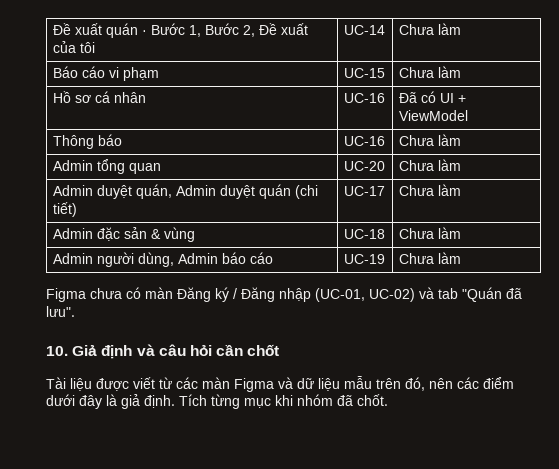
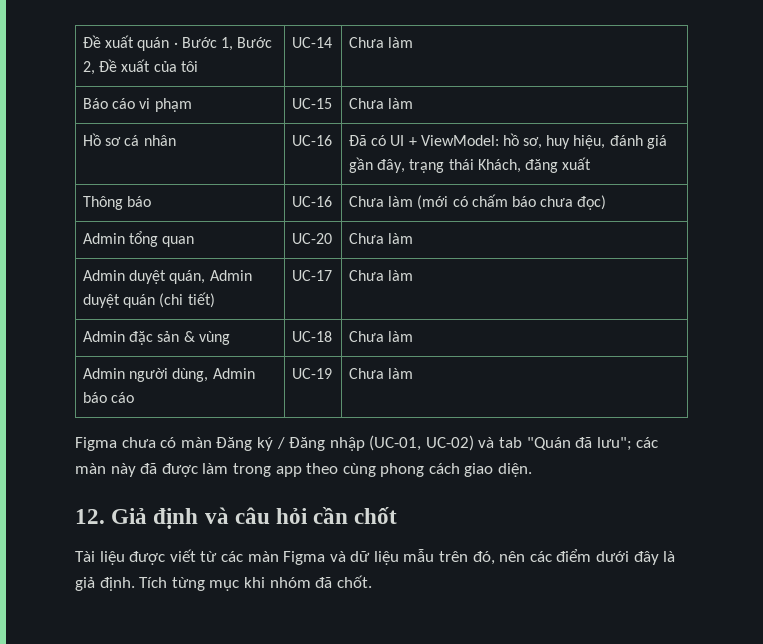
- Hồ sơ cá nhân | UC-16 | Đã có UI + ViewModel
+ Hồ sơ cá nhân | UC-16 | Đã có UI + ViewModel: hồ sơ, huy hiệu, đánh giá gần đây, trạng thái Khách, đăng xuất
- Thông báo | UC-16 | Chưa làm
+ Thông báo | UC-16 | Chưa làm (mới có chấm báo chưa đọc)
- Figma chưa có màn Đăng ký / Đăng nhập (UC-01, UC-02) và tab "Quán đã lưu".
- 10. Giả định và câu hỏi cần chốt
+ Figma chưa có màn Đăng ký / Đăng nhập (UC-01, UC-02) và tab "Quán đã lưu"; các màn này đã được làm trong app theo cùng phong cách giao diện.
+ 12. Giả định và câu hỏi cần chốt

